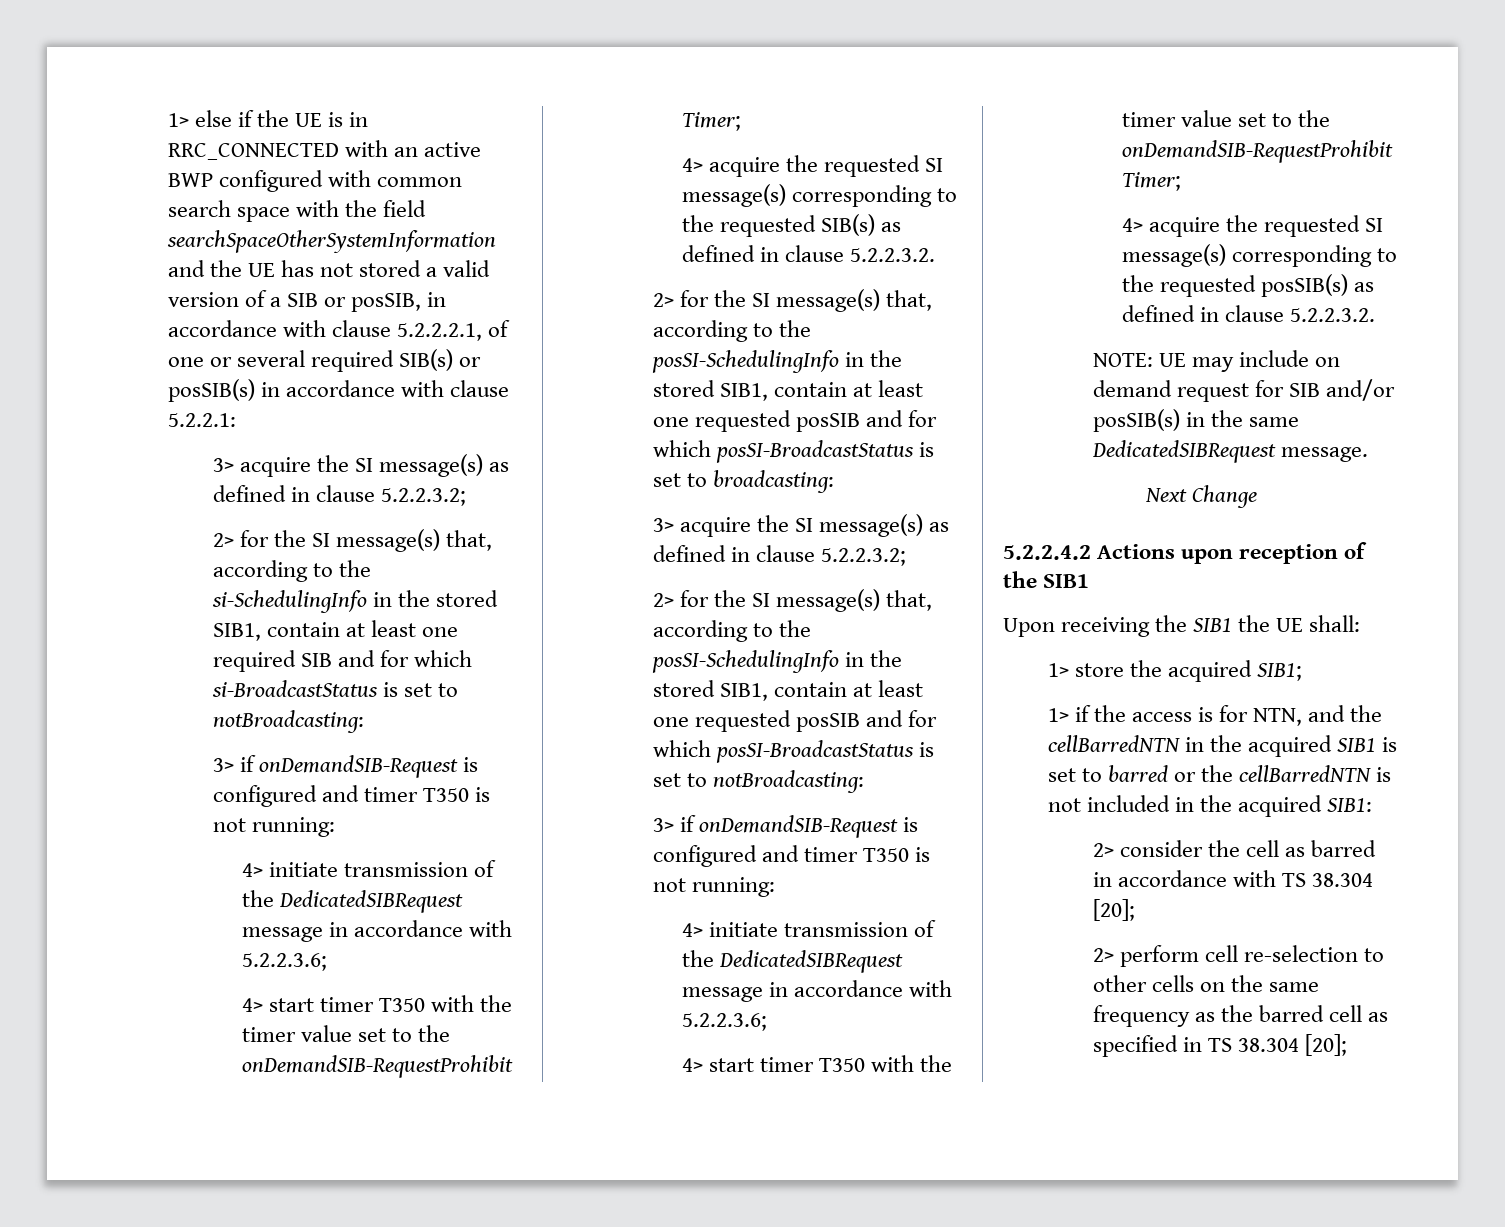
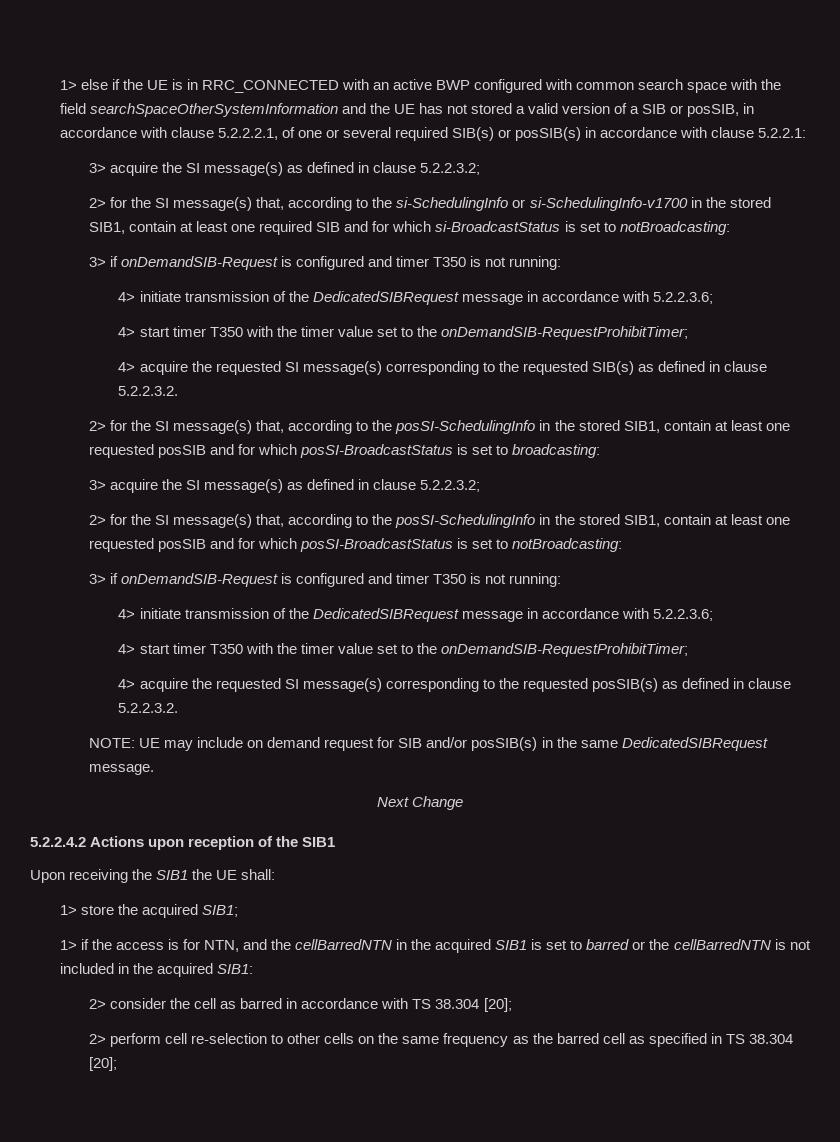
- 2> for the SI message(s) that, according to the si-SchedulingInfo in the stored SIB1, contain at least one required SIB and for which si-BroadcastStatus is set to notBroadcasting:
+ 2> for the SI message(s) that, according to the si-SchedulingInfo or si-SchedulingInfo-v1700 in the stored SIB1, contain at least one required SIB and for which si-BroadcastStatus is set to notBroadcasting:

